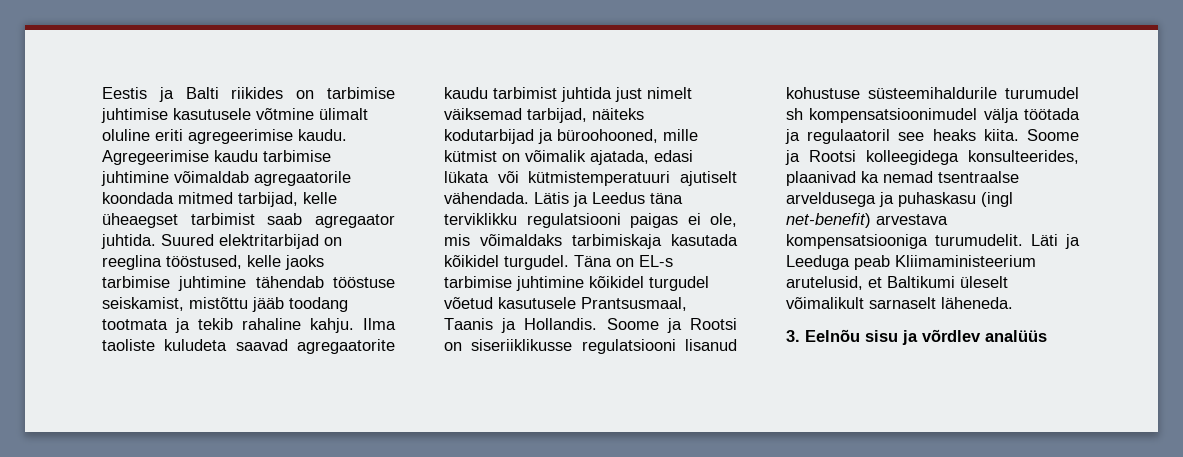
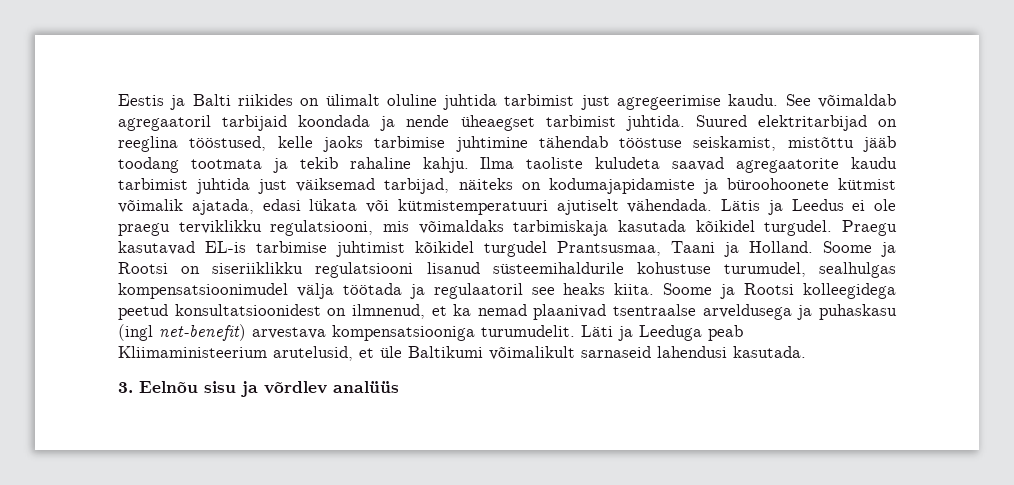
- Eestis ja Balti riikides on tarbimise juhtimise kasutusele võtmine ülimalt oluline eriti agregeerimise kaudu. Agregeerimise kaudu tarbimise juhtimine võimaldab agregaatorile koondada mitmed tarbijad, kelle üheaegset tarbimist saab agregaator juhtida.
+ Eestis ja Balti riikides on ülimalt oluline juhtida tarbimist just agregeerimise kaudu. See võimaldab agregaatoril tarbijaid koondada ja nende üheaegset tarbimist juhtida.
- Ilma taoliste kuludeta saavad agregaatorite kaudu tarbimist juhtida just nimelt väiksemad tarbijad, näiteks kodutarbijad ja büroohooned, mille kütmist on võimalik ajatada, edasi lükata või kütmistemperatuuri ajutiselt vähendada.
+ Ilma taoliste kuludeta saavad agregaatorite kaudu tarbimist juhtida just väiksemad tarbijad, näiteks on kodumajapidamiste ja büroohoonete kütmist võimalik ajatada, edasi lükata või kütmistemperatuuri ajutiselt vähendada.
- Lätis ja Leedus täna terviklikku regulatsiooni paigas ei ole, mis võimaldaks tarbimiskaja kasutada kõikidel turgudel.
+ Lätis ja Leedus ei ole praegu terviklikku regulatsiooni, mis võimaldaks tarbimiskaja kasutada kõikidel turgudel.
- Täna on EL-s tarbimise juhtimine kõikidel turgudel võetud kasutusele Prantsusmaal, Taanis ja Hollandis.
+ Praegu kasutavad EL-is tarbimise juhtimist kõikidel turgudel Prantsusmaa, Taani ja Holland.
- Soome ja Rootsi on siseriiklikusse regulatsiooni lisanud kohustuse süsteemihaldurile turumudel sh kompensatsioonimudel välja töötada ja regulaatoril see heaks kiita.
+ Soome ja Rootsi on siseriiklikku regulatsiooni lisanud süsteemihaldurile kohustuse turumudel, sealhulgas kompensatsioonimudel välja töötada ja regulaatoril see heaks kiita.
- Soome ja Rootsi kolleegidega konsulteerides, plaanivad ka nemad tsentraalse arveldusega ja puhaskasu (ingl net-benefit) arvestava kompensatsiooniga turumudelit.
+ Soome ja Rootsi kolleegidega peetud konsultatsioonidest on ilmnenud, et ka nemad plaanivad tsentraalse arveldusega ja puhaskasu (ingl net-benefit) arvestava kompensatsiooniga turumudelit.
- Läti ja Leeduga peab Kliimaministeerium arutelusid, et Baltikumi üleselt võimalikult sarnaselt läheneda.
+ Läti ja Leeduga peab Kliimaministeerium arutelusid, et üle Baltikumi võimalikult sarnaseid lahendusi kasutada.

